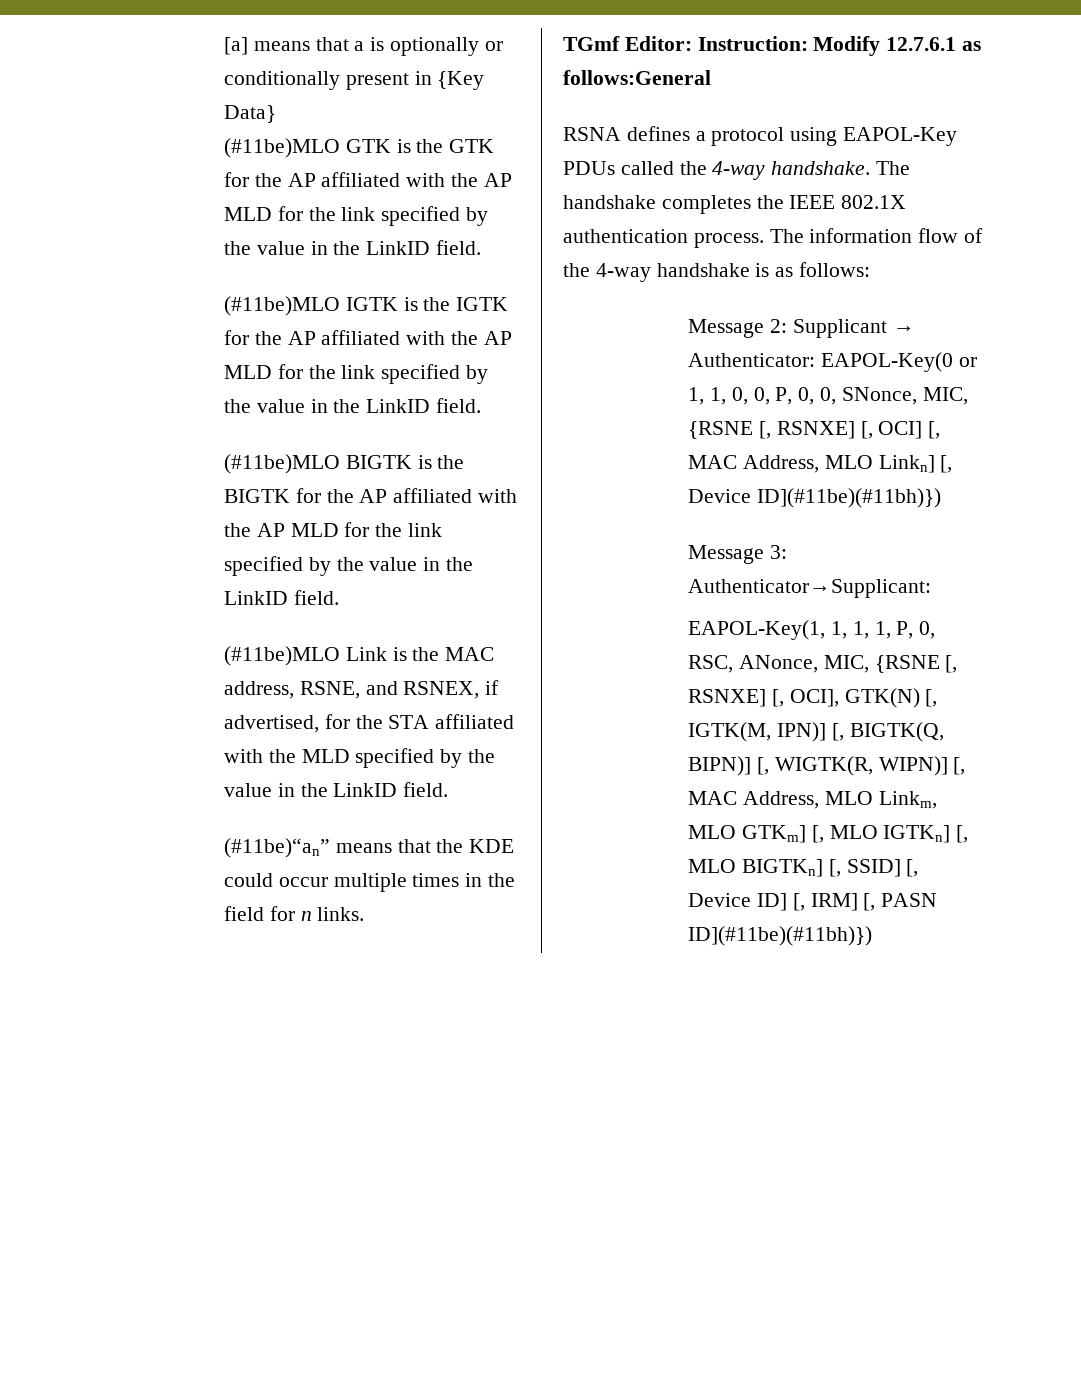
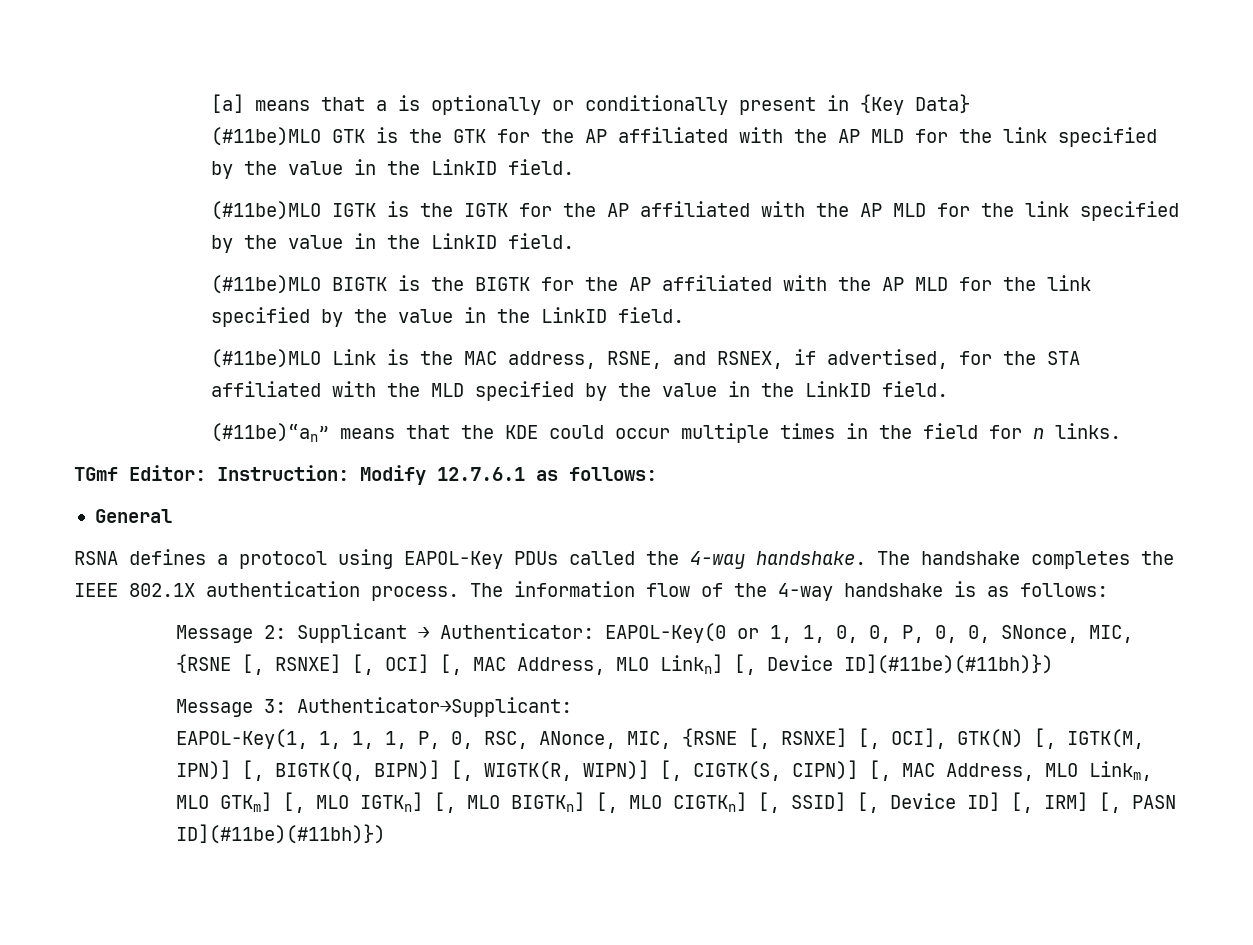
- TGmf Editor: Instruction: Modify 12.7.6.1 as follows:General
+ TGmf Editor: Instruction: Modify 12.7.6.1 as follows:
+ General
- EAPOL-Key(1, 1, 1, 1, P, 0, RSC, ANonce, MIC, {RSNE [, RSNXE] [, OCI], GTK(N) [, IGTK(M, IPN)] [, BIGTK(Q, BIPN)] [, WIGTK(R, WIPN)] [, MAC Address, MLO Linkm, MLO GTKm] [, MLO IGTKn] [, MLO BIGTKn] [, SSID] [, Device ID] [, IRM] [, PASN ID](#11be)(#11bh)})
+ EAPOL-Key(1, 1, 1, 1, P, 0, RSC, ANonce, MIC, {RSNE [, RSNXE] [, OCI], GTK(N) [, IGTK(M, IPN)] [, BIGTK(Q, BIPN)] [, WIGTK(R, WIPN)] [, CIGTK(S, CIPN)] [, MAC Address, MLO Linkm, MLO GTKm] [, MLO IGTKn] [, MLO BIGTKn] [, MLO CIGTKn] [, SSID] [, Device ID] [, IRM] [, PASN ID](#11be)(#11bh)})

